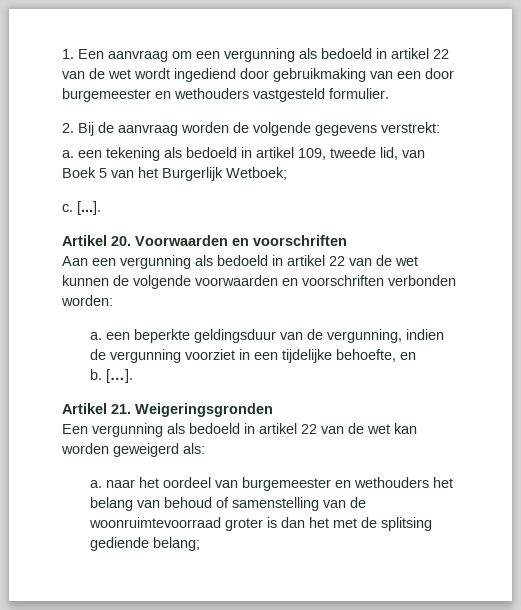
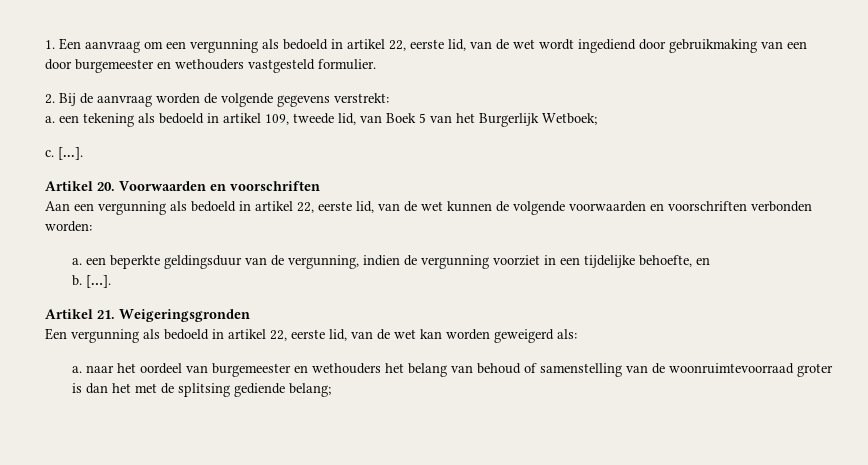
- 1. Een aanvraag om een vergunning als bedoeld in artikel 22 van de wet wordt ingediend door gebruikmaking van een door burgemeester en wethouders vastgesteld formulier.
+ 1. Een aanvraag om een vergunning als bedoeld in artikel 22, eerste lid, van de wet wordt ingediend door gebruikmaking van een door burgemeester en wethouders vastgesteld formulier.
- Aan een vergunning als bedoeld in artikel 22 van de wet kunnen de volgende voorwaarden en voorschriften verbonden worden:
+ Aan een vergunning als bedoeld in artikel 22, eerste lid, van de wet kunnen de volgende voorwaarden en voorschriften verbonden worden:
- Een vergunning als bedoeld in artikel 22 van de wet kan worden geweigerd als:
+ Een vergunning als bedoeld in artikel 22, eerste lid, van de wet kan worden geweigerd als:

